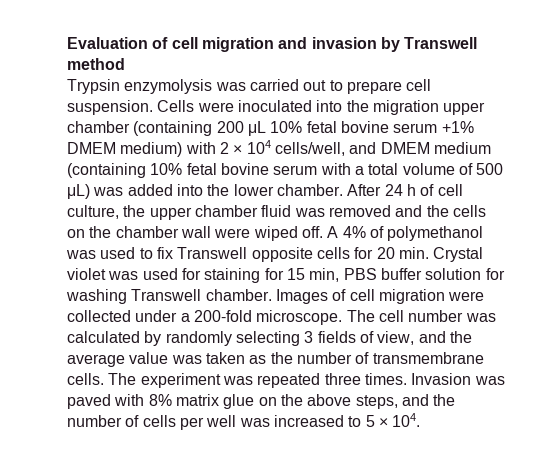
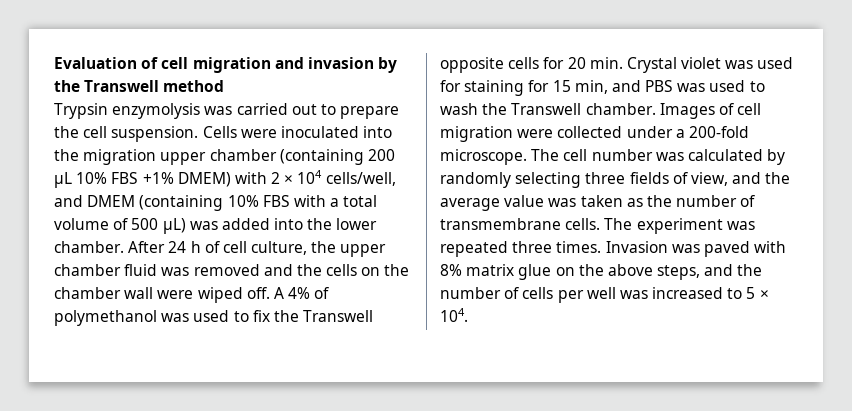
- Evaluation of cell migration and invasion by Transwell method
+ Evaluation of cell migration and invasion by the Transwell method
- Trypsin enzymolysis was carried out to prepare cell suspension.
+ Trypsin enzymolysis was carried out to prepare the cell suspension.
- Cells were inoculated into the migration upper chamber (containing 200 μL 10% fetal bovine serum +1% DMEM medium) with 2 × 104 cells/well, and DMEM medium (containing 10% fetal bovine serum with a total volume of 500 μL) was added into the lower chamber.
+ Cells were inoculated into the migration upper chamber (containing 200 μL 10% FBS +1% DMEM) with 2 × 104 cells/well, and DMEM (containing 10% FBS with a total volume of 500 μL) was added into the lower chamber.
- A 4% of polymethanol was used to fix Transwell opposite cells for 20 min. Crystal violet was used for staining for 15 min, PBS buffer solution for washing Transwell chamber.
+ A 4% of polymethanol was used to fix the Transwell opposite cells for 20 min. Crystal violet was used for staining for 15 min, and PBS was used to wash the Transwell chamber.
- The cell number was calculated by randomly selecting 3 fields of view, and the average value was taken as the number of transmembrane cells.
+ The cell number was calculated by randomly selecting three fields of view, and the average value was taken as the number of transmembrane cells.

